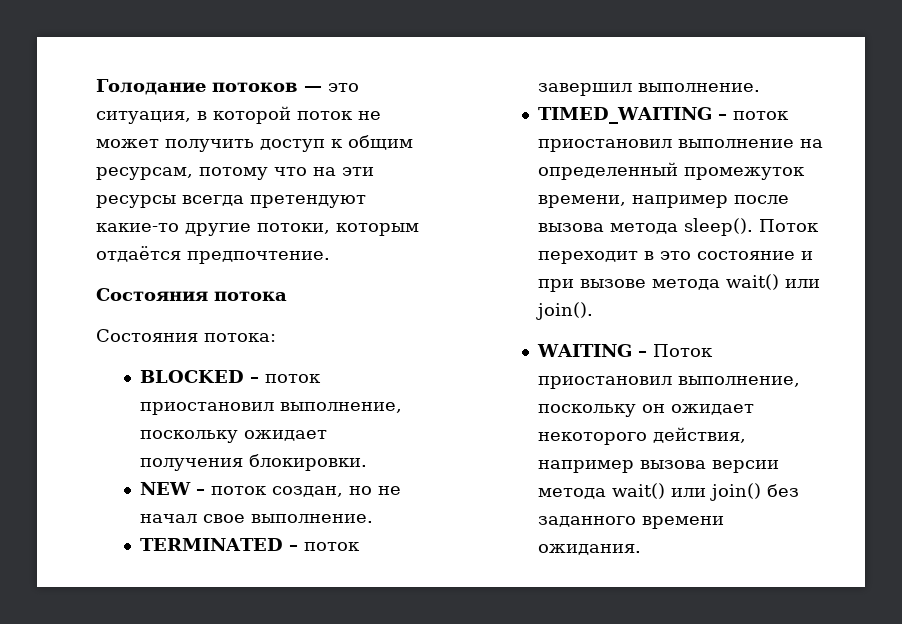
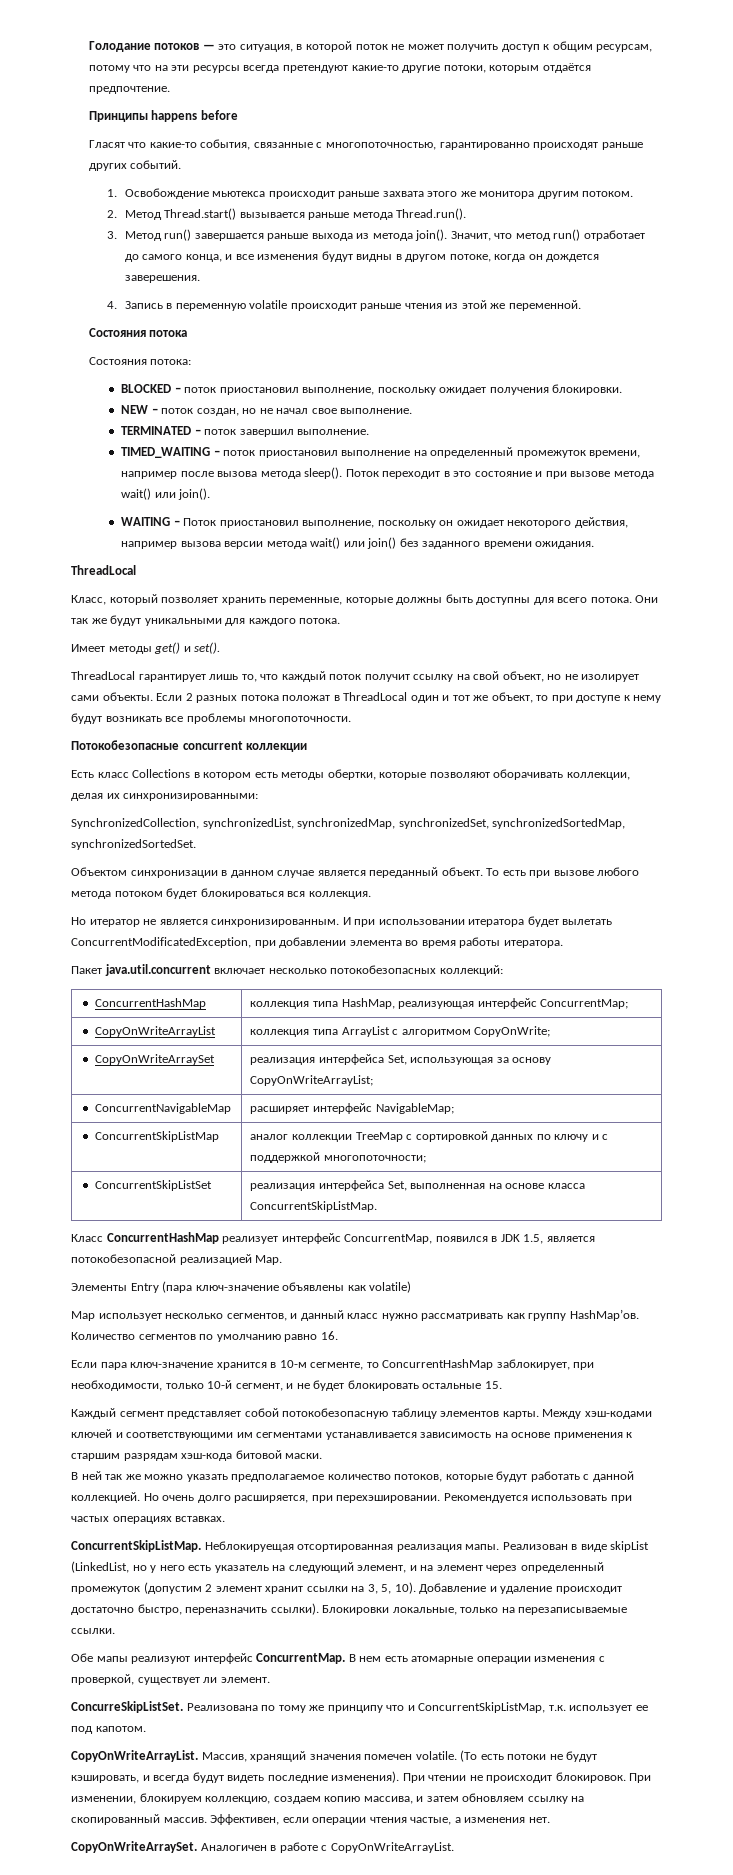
+ Принципы happens before
+ Гласят что какие-то события, связанные с многопоточностью, гарантированно происходят раньше других событий.
+ 1. Освобождение мьютекса происходит раньше захвата этого же монитора другим потоком.
+ 2. Метод Thread.start() вызывается раньше метода Thread.run().
+ 3. Метод run() завершается раньше выхода из метода join(). Значит, что метод run() отработает до самого конца, и все изменения будут видны в другом потоке, когда он дождется заверешения.
+ 4. Запись в переменную volatile происходит раньше чтения из этой же переменной.
  WAITING – Поток приостановил выполнение, поскольку он ожидает некоторого действия, например вызова версии метода wait() или join() без заданного времени ожидания.
+ ThreadLocal
+ Класс, который позволяет хранить переменные, которые должны быть доступны для всего потока. Они так же будут уникальными для каждого потока.
+ Имеет методы get() и set().
+ ThreadLocal гарантирует лишь то, что каждый поток получит ссылку на свой объект, но не изолирует сами объекты. Если 2 разных потока положат в ThreadLocal один и тот же объект, то при доступе к нему будут возникать все проблемы многопоточности.
+ Потокобезопасные concurrent коллекции
+ Есть класс Collections в котором есть методы обертки, которые позволяют оборачивать коллекции, делая их синхронизированными:
+ SynchronizedCollection, synchronizedList, synchronizedMap, synchronizedSet, synchronizedSortedMap, synchronizedSortedSet.
+ Объектом синхронизации в данном случае является переданный объект. То есть при вызове любого метода потоком будет блокироваться вся коллекция.
+ Но итератор не является синхронизированным. И при использовании итератора будет вылетать ConcurrentModificatedException, при добавлении элемента во время работы итератора.
+ Пакет java.util.concurrent включает несколько потокобезопасных коллекций:
+ ConcurrentHashMap | коллекция типа HashMap, реализующая интерфейс ConcurrentMap;
+ CopyOnWriteArrayList | коллекция типа ArrayList с алгоритмом CopyOnWrite;
+ CopyOnWriteArraySet | реализация интерфейса Set, использующая за основу CopyOnWriteArrayList;
+ ConcurrentNavigableMap | расширяет интерфейс NavigableMap;
+ ConcurrentSkipListMap | аналог коллекции TreeMap с сортировкой данных по ключу и с поддержкой многопоточности;
+ ConcurrentSkipListSet | реализация интерфейса Set, выполненная на основе класса ConcurrentSkipListMap.
+ Класс ConcurrentHashMap реализует интерфейс ConcurrentMap, появился в JDK 1.5, является потокобезопасной реализацией Map.
+ Элементы Entry (пара ключ-значение объявлены как volatile)
+ Map использует несколько сегментов, и данный класс нужно рассматривать как группу HashMap’ов. Количество сегментов по умолчанию равно 16.
+ Если пара ключ-значение хранится в 10-м сегменте, то ConcurrentHashMap заблокирует, при необходимости, только 10-й сегмент, и не будет блокировать остальные 15.
+ Каждый сегмент представляет собой потокобезопасную таблицу элементов карты. Между хэш-кодами ключей и соответствующими им сегментами устанавливается зависимость на основе применения к старшим разрядам хэш-кода битовой маски.
+ В ней так же можно указать предполагаемое количество потоков, которые будут работать с данной коллекцией. Но очень долго расширяется, при перехэшировании. Рекомендуется использовать при частых операциях вставках.
+ ConcurrentSkipListMap. Неблокируещая отсортированная реализация мапы. Реализован в виде skipList (LinkedList, но у него есть указатель на следующий элемент, и на элемент через определенный промежуток (допустим 2 элемент хранит ссылки на 3, 5, 10). Добавление и удаление происходит достаточно быстро, переназначить ссылки). Блокировки локальные, только на перезаписываемые ссылки.
+ Обе мапы реализуют интерфейс ConcurrentMap. В нем есть атомарные операции изменения с проверкой, существует ли элемент.
+ ConcurreSkipListSet. Реализована по тому же принципу что и ConcurrentSkipListMap, т.к. использует ее под капотом.
+ CopyOnWriteArrayList. Массив, хранящий значения помечен volatile. (То есть потоки не будут кэшировать, и всегда будут видеть последние изменения). При чтении не происходит блокировок. При изменении, блокируем коллекцию, создаем копию массива, и затем обновляем ссылку на скопированный массив. Эффективен, если операции чтения частые, а изменения нет.
+ CopyOnWriteArraySet. Аналогичен в работе с CopyOnWriteArrayList.

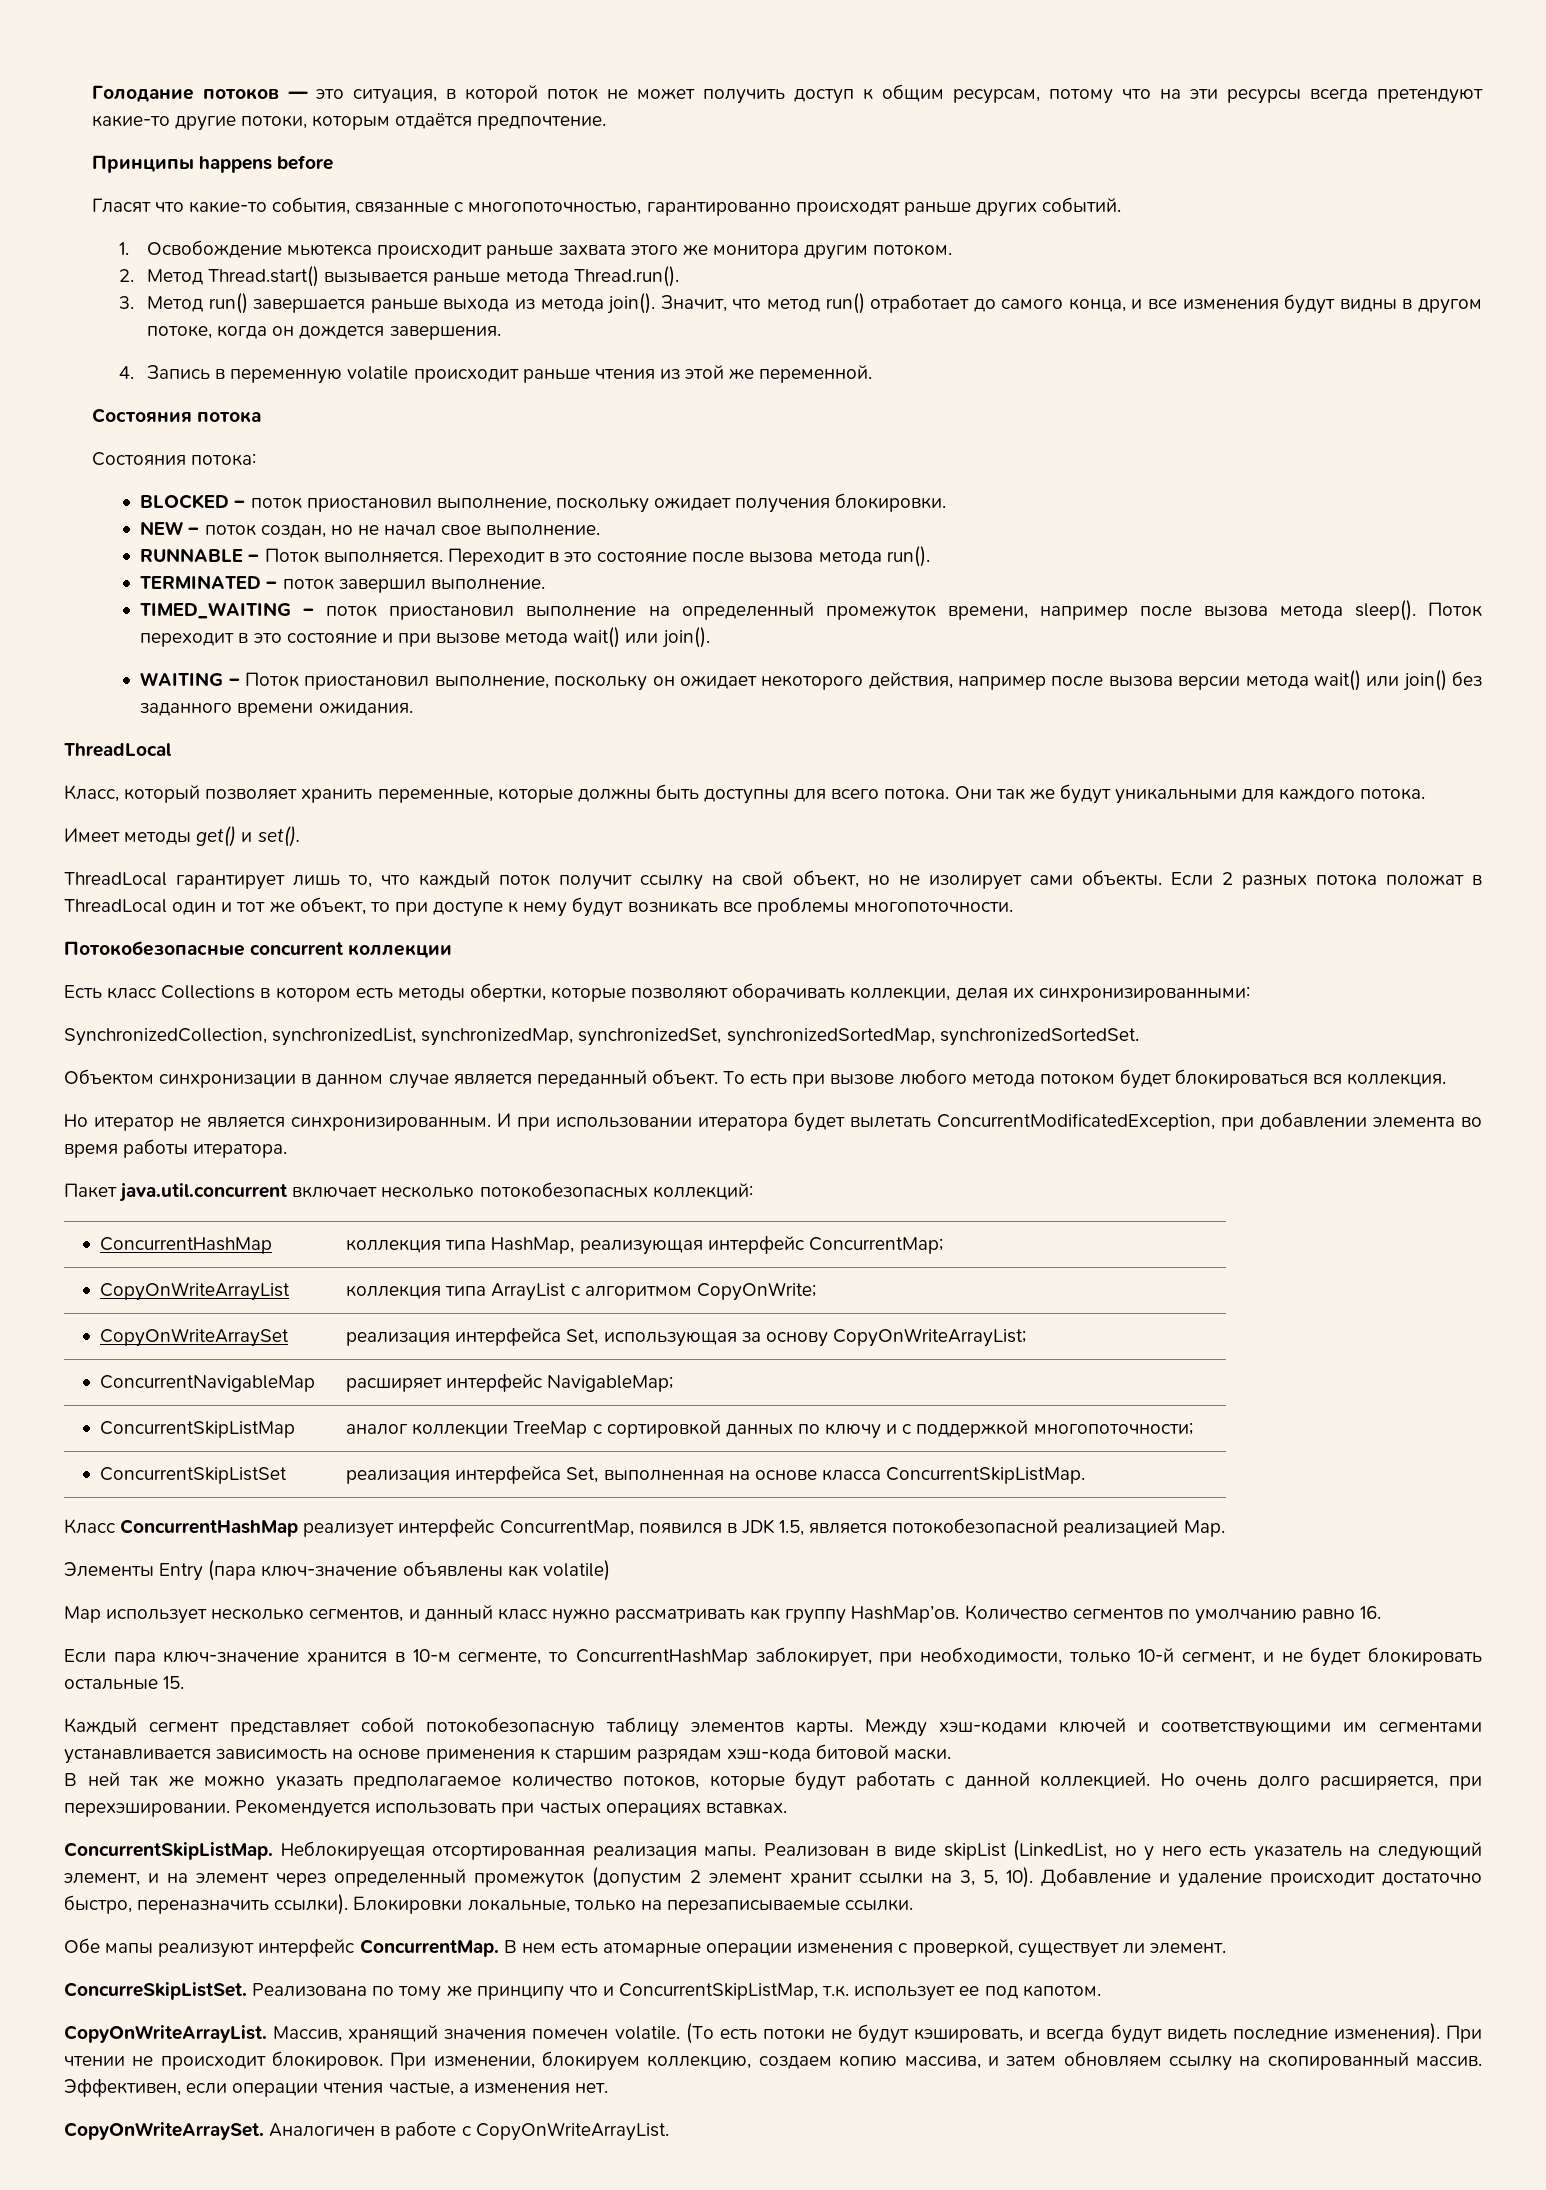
- Значит, что метод run() отработает до самого конца, и все изменения будут видны в другом потоке, когда он дождется заверешения.
+ Значит, что метод run() отработает до самого конца, и все изменения будут видны в другом потоке, когда он дождется завершения.
+ RUNNABLE – Поток выполняется. Переходит в это состояние после вызова метода run().
- WAITING – Поток приостановил выполнение, поскольку он ожидает некоторого действия, например вызова версии метода wait() или join() без заданного времени ожидания.
+ WAITING – Поток приостановил выполнение, поскольку он ожидает некоторого действия, например после вызова версии метода wait() или join() без заданного времени ожидания.

